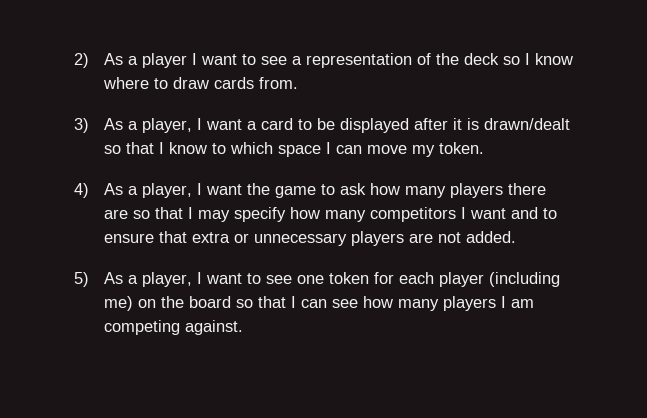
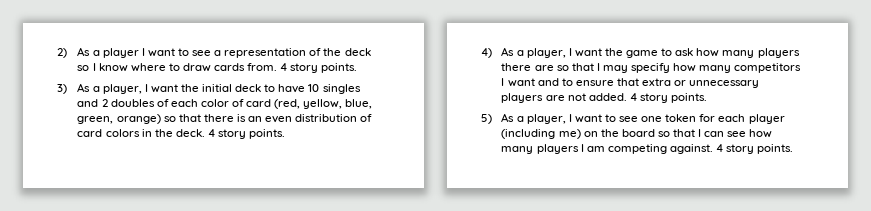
- 2) As a player I want to see a representation of the deck so I know where to draw cards from.
+ 2) As a player I want to see a representation of the deck so I know where to draw cards from. 4 story points.
- 3) As a player, I want a card to be displayed after it is drawn/dealt so that I know to which space I can move my token.
+ 3) As a player, I want the initial deck to have 10 singles and 2 doubles of each color of card (red, yellow, blue, green, orange) so that there is an even distribution of card colors in the deck. 4 story points.
- 4) As a player, I want the game to ask how many players there are so that I may specify how many competitors I want and to ensure that extra or unnecessary players are not added.
+ 4) As a player, I want the game to ask how many players there are so that I may specify how many competitors I want and to ensure that extra or unnecessary players are not added. 4 story points.
- 5) As a player, I want to see one token for each player (including me) on the board so that I can see how many players I am competing against.
+ 5) As a player, I want to see one token for each player (including me) on the board so that I can see how many players I am competing against. 4 story points.

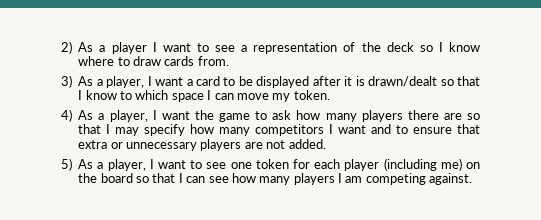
- 2) As a player I want to see a representation of the deck so I know where to draw cards from. 4 story points.
+ 2) As a player I want to see a representation of the deck so I know where to draw cards from.
- 3) As a player, I want the initial deck to have 10 singles and 2 doubles of each color of card (red, yellow, blue, green, orange) so that there is an even distribution of card colors in the deck. 4 story points.
+ 3) As a player, I want a card to be displayed after it is drawn/dealt so that I know to which space I can move my token.
- 4) As a player, I want the game to ask how many players there are so that I may specify how many competitors I want and to ensure that extra or unnecessary players are not added. 4 story points.
+ 4) As a player, I want the game to ask how many players there are so that I may specify how many competitors I want and to ensure that extra or unnecessary players are not added.
- 5) As a player, I want to see one token for each player (including me) on the board so that I can see how many players I am competing against. 4 story points.
+ 5) As a player, I want to see one token for each player (including me) on the board so that I can see how many players I am competing against.

